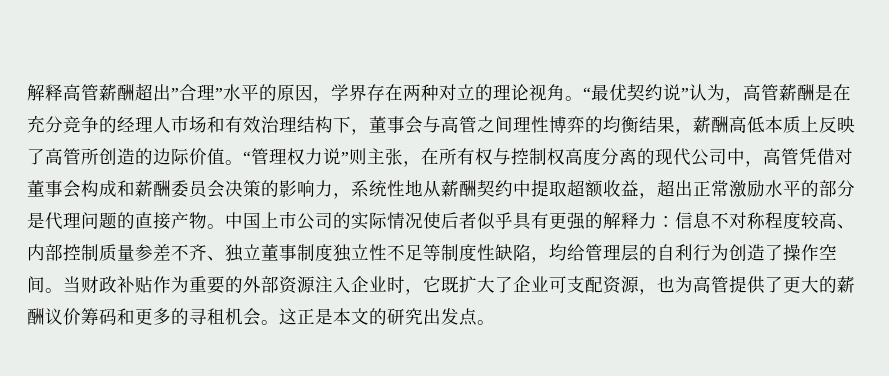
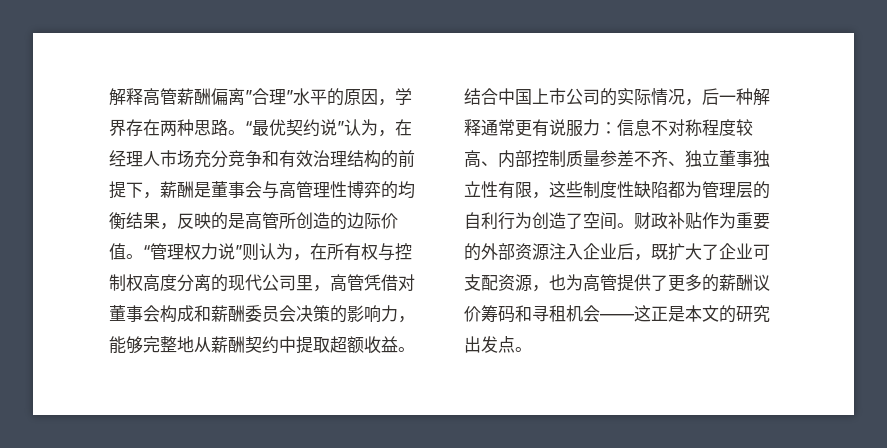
- 解释高管薪酬超出”合理”水平的原因，学界存在两种对立的理论视角。
+ 解释高管薪酬偏离”合理”水平的原因，学界存在两种思路。
- “最优契约说”认为，高管薪酬是在充分竞争的经理人市场和有效治理结构下，董事会与高管之间理性博弈的均衡结果，薪酬高低本质上反映了高管所创造的边际价值。
+ “最优契约说”认为，在经理人市场充分竞争和有效治理结构的前提下，薪酬是董事会与高管理性博弈的均衡结果，反映的是高管所创造的边际价值。
- “管理权力说”则主张，在所有权与控制权高度分离的现代公司中，高管凭借对董事会构成和薪酬委员会决策的影响力，系统性地从薪酬契约中提取超额收益，超出正常激励水平的部分是代理问题的直接产物。中国上市公司的实际情况使后者似乎具有更强的解释力：
+ “管理权力说”则认为，在所有权与控制权高度分离的现代公司里，高管凭借对董事会构成和薪酬委员会决策的影响力，能够完整地从薪酬契约中提取超额收益。结合中国上市公司的实际情况，后一种解释通常更有说服力：
- 信息不对称程度较高、内部控制质量参差不齐、独立董事制度独立性不足等制度性缺陷，均给管理层的自利行为创造了操作空间。当财政补贴作为重要的外部资源注入企业时，它既扩大了企业可支配资源，也为高管提供了更大的薪酬议价筹码和更多的寻租机会。这正是本文的研究出发点。
+ 信息不对称程度较高、内部控制质量参差不齐、独立董事独立性有限，这些制度性缺陷都为管理层的自利行为创造了空间。财政补贴作为重要的外部资源注入企业后，既扩大了企业可支配资源，也为高管提供了更多的薪酬议价筹码和寻租机会——这正是本文的研究出发点。

